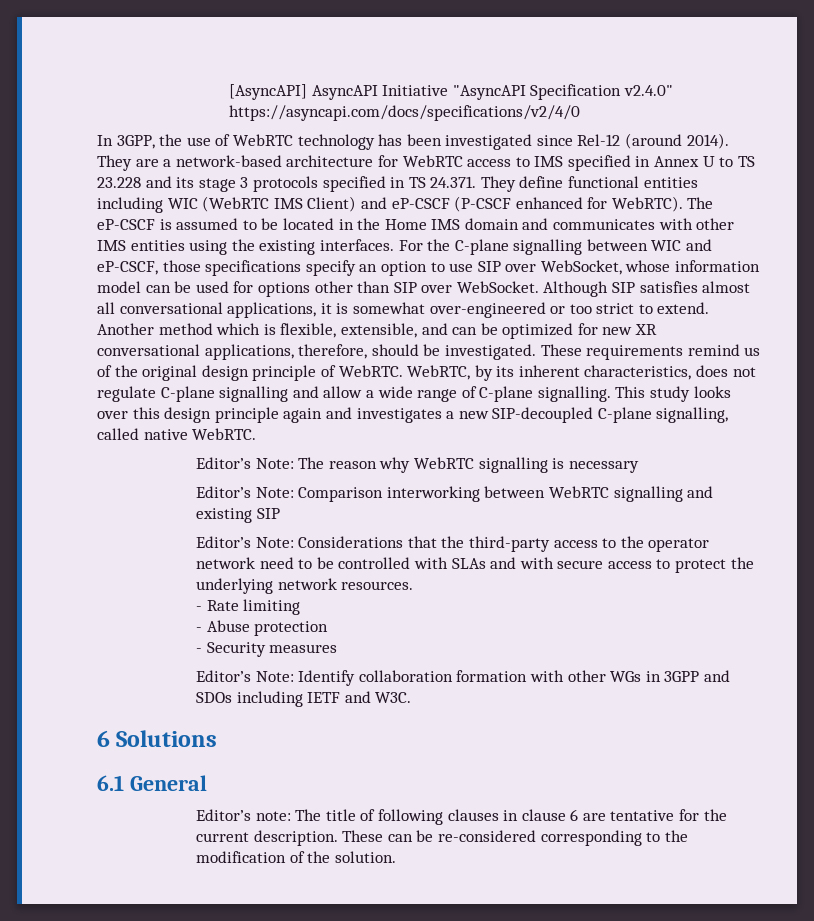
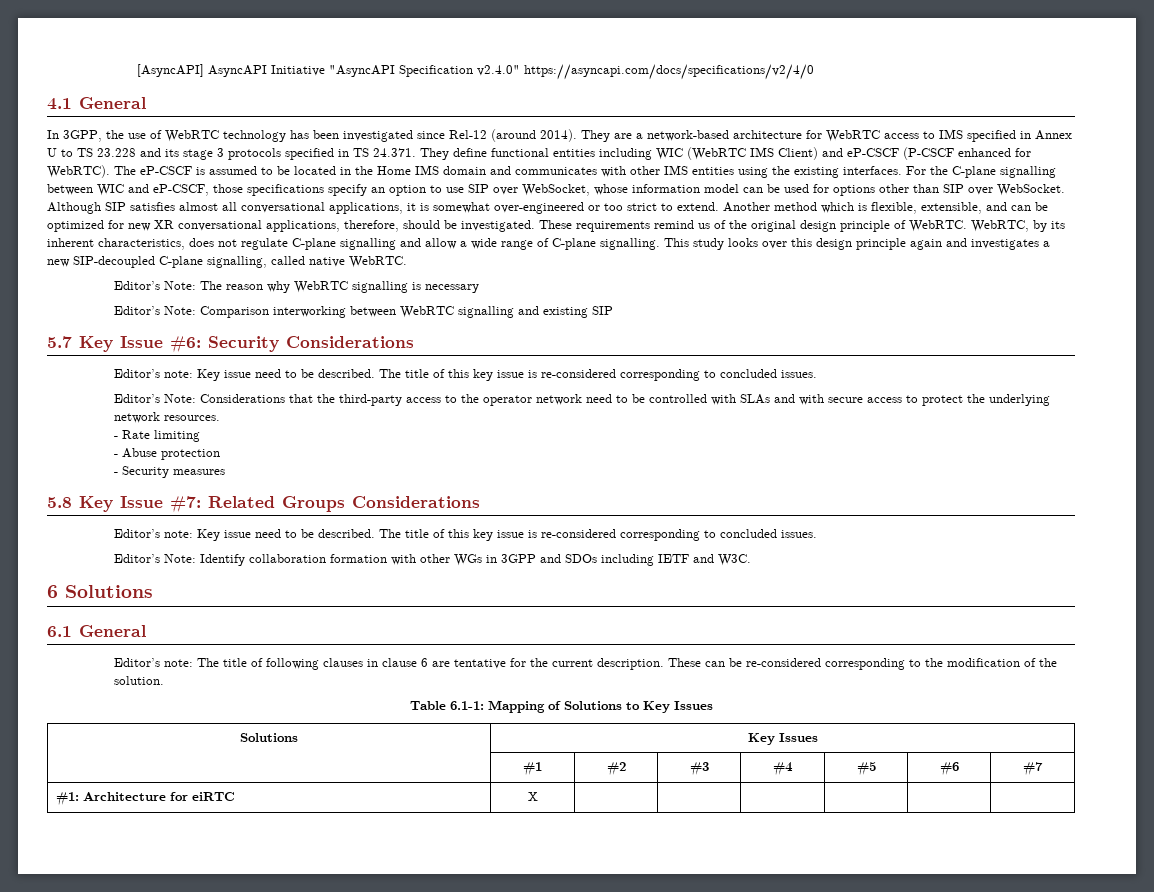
+ 4.1 General
+ 5.7 Key Issue #6: Security Considerations
+ Editor’s note: Key issue need to be described. The title of this key issue is re-considered corresponding to concluded issues.
+ 5.8 Key Issue #7: Related Groups Considerations
+ Editor’s note: Key issue need to be described. The title of this key issue is re-considered corresponding to concluded issues.
+ Table 6.1-1: Mapping of Solutions to Key Issues
+ Solutions | Key Issues
+ | #1 | #2 | #3 | #4 | #5 | #6 | #7
+ #1: Architecture for eiRTC | X | | | | | |

